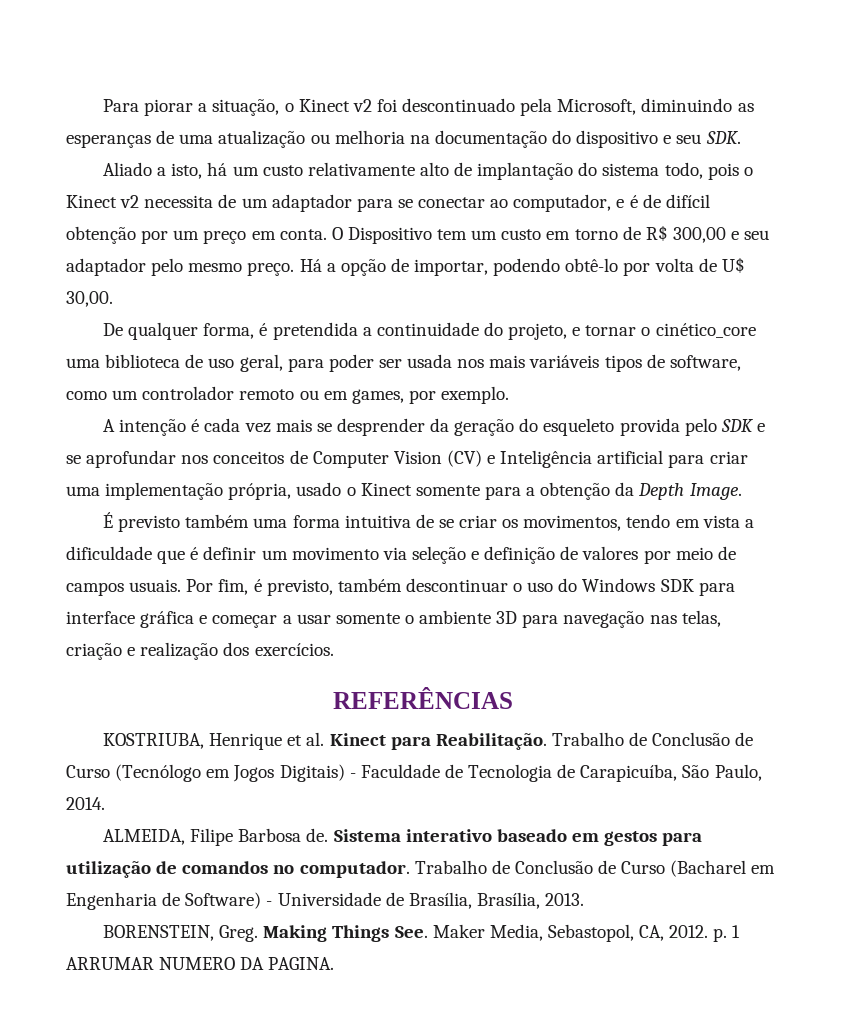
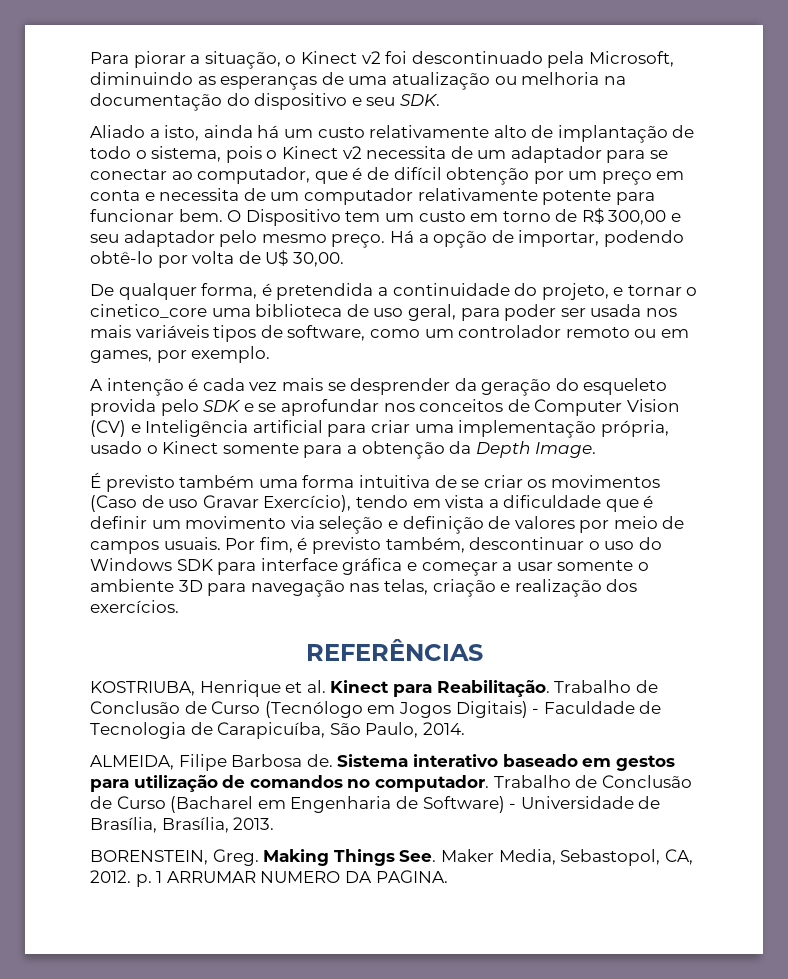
- Aliado a isto, há um custo relativamente alto de implantação do sistema todo, pois o Kinect v2 necessita de um adaptador para se conectar ao computador, e é de difícil obtenção por um preço em conta.
+ Aliado a isto, ainda há um custo relativamente alto de implantação de todo o sistema, pois o Kinect v2 necessita de um adaptador para se conectar ao computador, que é de difícil obtenção por um preço em conta e necessita de um computador relativamente potente para funcionar bem.
- De qualquer forma, é pretendida a continuidade do projeto, e tornar o cinético_core uma biblioteca de uso geral, para poder ser usada nos mais variáveis tipos de software, como um controlador remoto ou em games, por exemplo.
+ De qualquer forma, é pretendida a continuidade do projeto, e tornar o cinetico_core uma biblioteca de uso geral, para poder ser usada nos mais variáveis tipos de software, como um controlador remoto ou em games, por exemplo.
- É previsto também uma forma intuitiva de se criar os movimentos, tendo em vista a dificuldade que é definir um movimento via seleção e definição de valores por meio de campos usuais.
+ É previsto também uma forma intuitiva de se criar os movimentos (Caso de uso Gravar Exercício), tendo em vista a dificuldade que é definir um movimento via seleção e definição de valores por meio de campos usuais.
- Por fim, é previsto, também descontinuar o uso do Windows SDK para interface gráfica e começar a usar somente o ambiente 3D para navegação nas telas, criação e realização dos exercícios.
+ Por fim, é previsto também, descontinuar o uso do Windows SDK para interface gráfica e começar a usar somente o ambiente 3D para navegação nas telas, criação e realização dos exercícios.

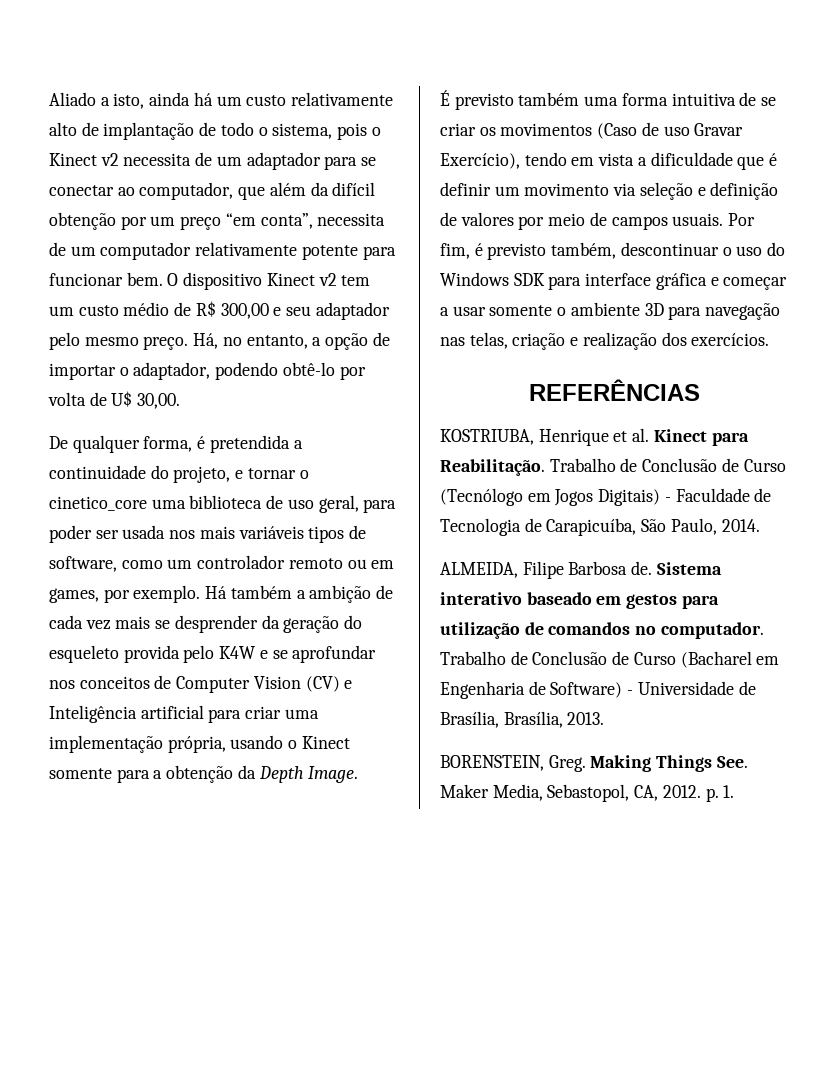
- Para piorar a situação, o Kinect v2 foi descontinuado pela Microsoft, diminuindo as esperanças de uma atualização ou melhoria na documentação do dispositivo e seu SDK.
- Aliado a isto, ainda há um custo relativamente alto de implantação de todo o sistema, pois o Kinect v2 necessita de um adaptador para se conectar ao computador, que é de difícil obtenção por um preço em conta e necessita de um computador relativamente potente para funcionar bem.
+ Aliado a isto, ainda há um custo relativamente alto de implantação de todo o sistema, pois o Kinect v2 necessita de um adaptador para se conectar ao computador, que além da difícil obtenção por um preço “em conta”, necessita de um computador relativamente potente para funcionar bem.
- O Dispositivo tem um custo em torno de R$ 300,00 e seu adaptador pelo mesmo preço.
+ O dispositivo Kinect v2 tem um custo médio de R$ 300,00 e seu adaptador pelo mesmo preço.
- Há a opção de importar, podendo obtê-lo por volta de U$ 30,00.
+ Há, no entanto, a opção de importar o adaptador, podendo obtê-lo por volta de U$ 30,00.
- De qualquer forma, é pretendida a continuidade do projeto, e tornar o cinetico_core uma biblioteca de uso geral, para poder ser usada nos mais variáveis tipos de software, como um controlador remoto ou em games, por exemplo.
- A intenção é cada vez mais se desprender da geração do esqueleto provida pelo SDK e se aprofundar nos conceitos de Computer Vision (CV) e Inteligência artificial para criar uma implementação própria, usado o Kinect somente para a obtenção da Depth Image.
+ De qualquer forma, é pretendida a continuidade do projeto, e tornar o cinetico_core uma biblioteca de uso geral, para poder ser usada nos mais variáveis tipos de software, como um controlador remoto ou em games, por exemplo. Há também a ambição de cada vez mais se desprender da geração do esqueleto provida pelo K4W e se aprofundar nos conceitos de Computer Vision (CV) e Inteligência artificial para criar uma implementação própria, usando o Kinect somente para a obtenção da Depth Image.
- Making Things See. Maker Media, Sebastopol, CA, 2012. p. 1 ARRUMAR NUMERO DA PAGINA.
+ Making Things See. Maker Media, Sebastopol, CA, 2012. p. 1.

